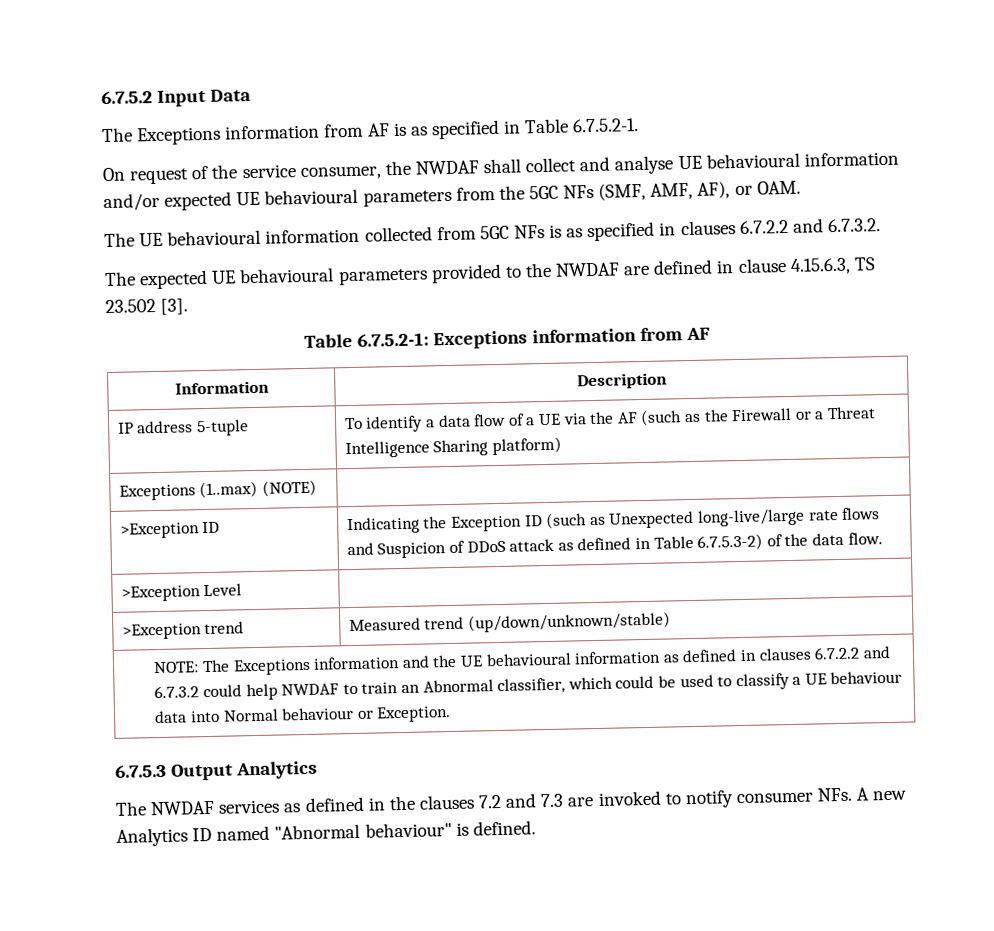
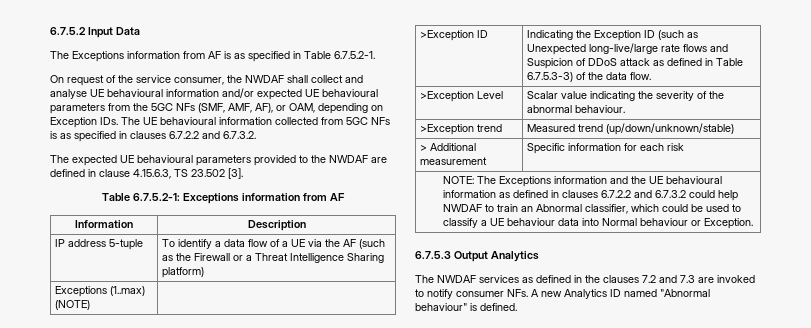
- On request of the service consumer, the NWDAF shall collect and analyse UE behavioural information and/or expected UE behavioural parameters from the 5GC NFs (SMF, AMF, AF), or OAM.
- The UE behavioural information collected from 5GC NFs is as specified in clauses 6.7.2.2 and 6.7.3.2.
+ On request of the service consumer, the NWDAF shall collect and analyse UE behavioural information and/or expected UE behavioural parameters from the 5GC NFs (SMF, AMF, AF), or OAM, depending on Exception IDs. The UE behavioural information collected from 5GC NFs is as specified in clauses 6.7.2.2 and 6.7.3.2.
- >Exception ID | Indicating the Exception ID (such as Unexpected long-live/large rate flows and Suspicion of DDoS attack as defined in Table 6.7.5.3-2) of the data flow.
+ >Exception ID | Indicating the Exception ID (such as Unexpected long-live/large rate flows and Suspicion of DDoS attack as defined in Table 6.7.5.3-3) of the data flow.
- >Exception Level |
+ >Exception Level | Scalar value indicating the severity of the abnormal behaviour.
+ > Additional measurement | Specific information for each risk

